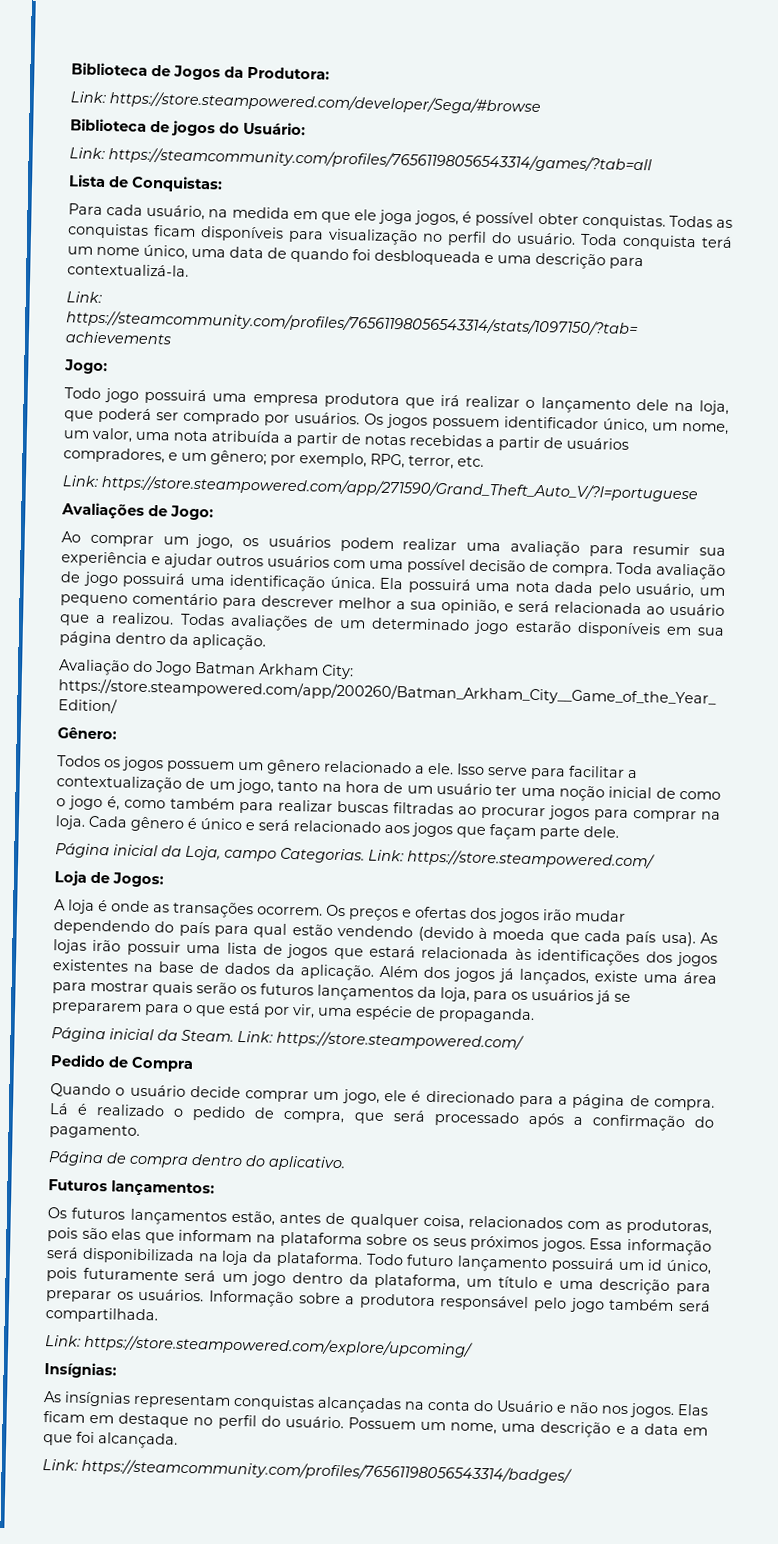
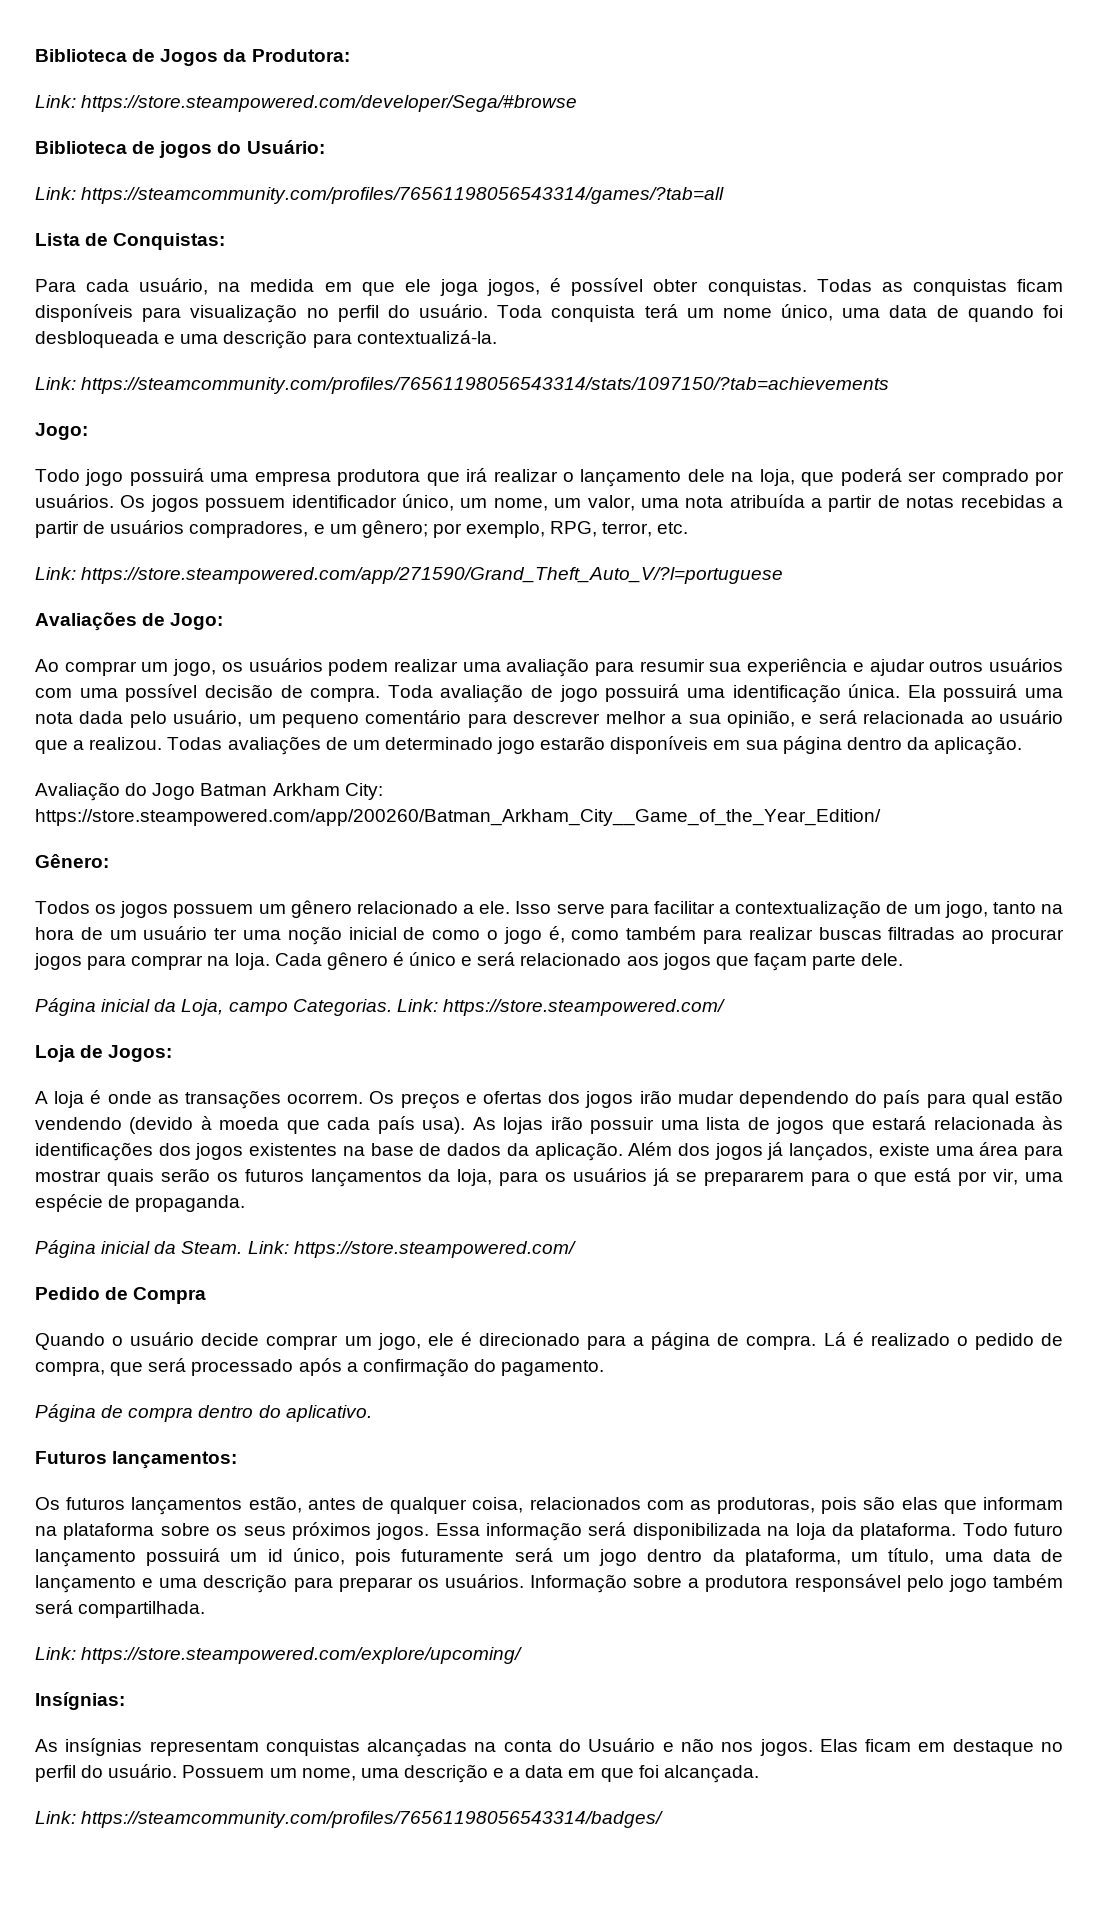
- Todo futuro lançamento possuirá um id único, pois futuramente será um jogo dentro da plataforma, um título e uma descrição para preparar os usuários.
+ Todo futuro lançamento possuirá um id único, pois futuramente será um jogo dentro da plataforma, um título, uma data de lançamento e uma descrição para preparar os usuários.

